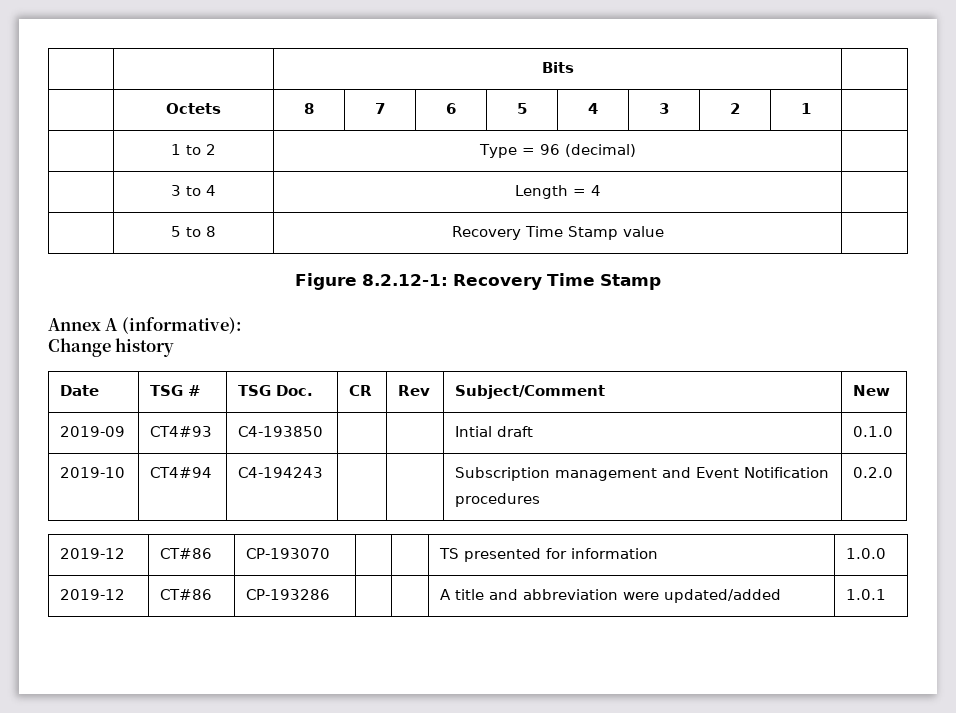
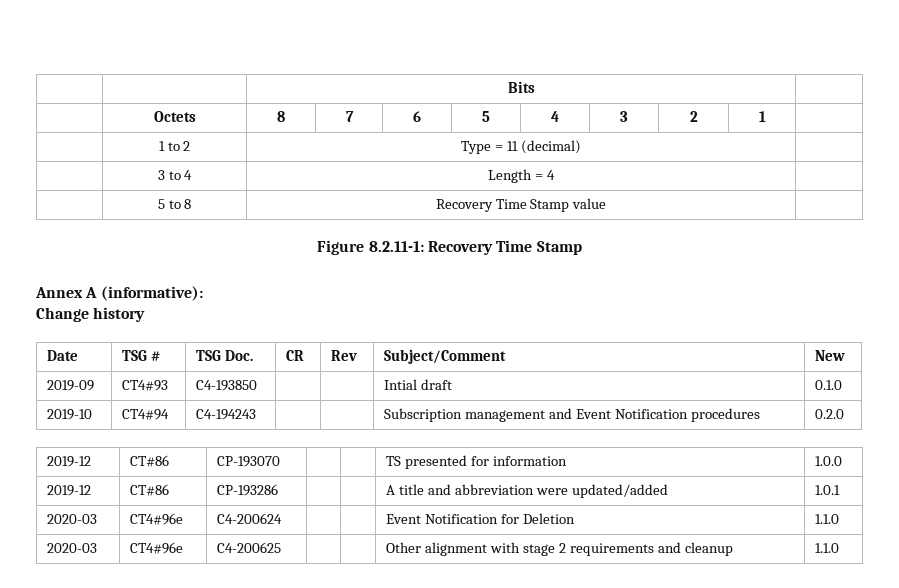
- | 1 to 2 | Type = 96 (decimal) |
+ | 1 to 2 | Type = 11 (decimal) |
- Figure 8.2.12-1: Recovery Time Stamp
+ Figure 8.2.11-1: Recovery Time Stamp
+ 2020-03 | CT4#96e | C4-200624 | | | Event Notification for Deletion | 1.1.0
+ 2020-03 | CT4#96e | C4-200625 | | | Other alignment with stage 2 requirements and cleanup | 1.1.0

